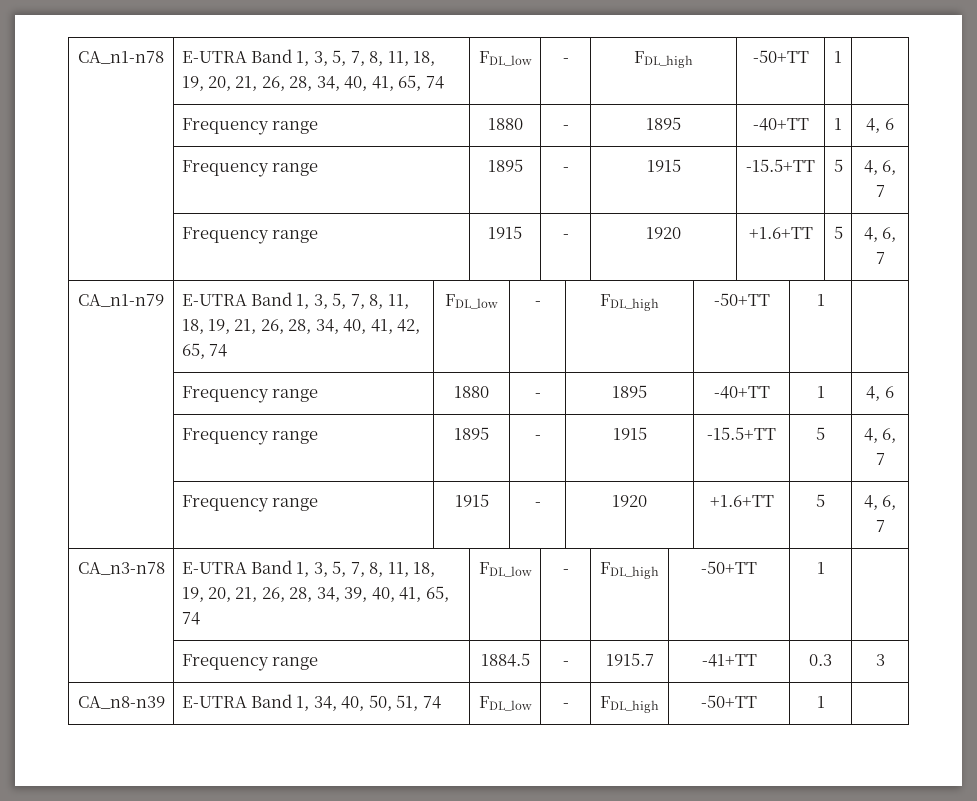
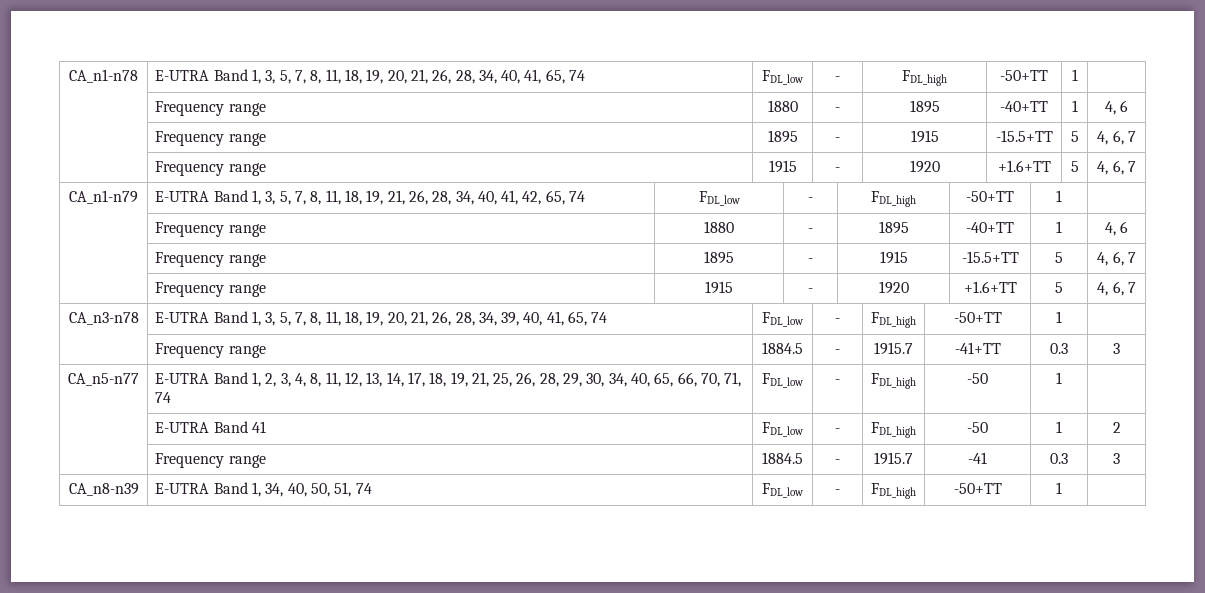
+ CA_n5-n77 | E-UTRA Band 1, 2, 3, 4, 8, 11, 12, 13, 14, 17, 18, 19, 21, 25, 26, 28, 29, 30, 34, 40, 65, 66, 70, 71, 74 | FDL_low | - | FDL_high | -50 | 1 |
+ | E-UTRA Band 41 | FDL_low | - | FDL_high | -50 | 1 | 2
+ | Frequency range | 1884.5 | - | 1915.7 | -41 | 0.3 | 3

